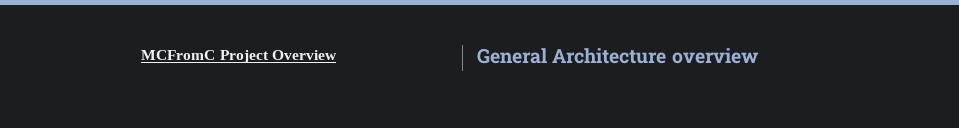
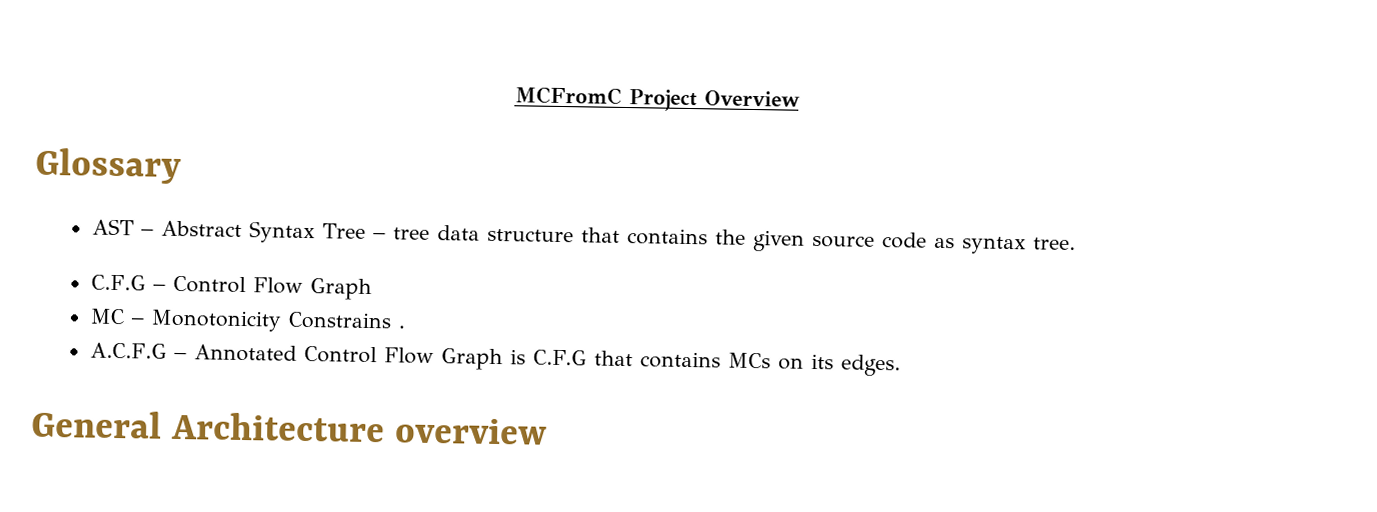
+ Glossary
+ AST – Abstract Syntax Tree – tree data structure that contains the given source code as syntax tree.
+ C.F.G – Control Flow Graph
+ MC – Monotonicity Constrains .
+ A.C.F.G – Annotated Control Flow Graph is C.F.G that contains MCs on its edges.

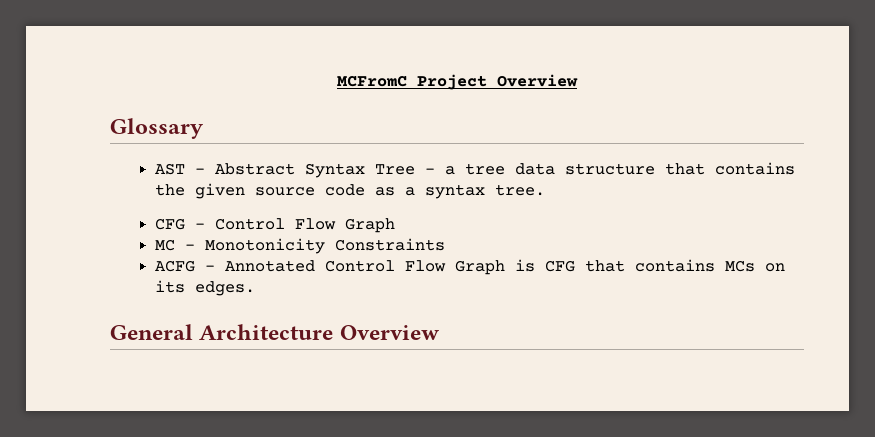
- AST – Abstract Syntax Tree – tree data structure that contains the given source code as syntax tree.
+ AST – Abstract Syntax Tree – a tree data structure that contains the given source code as a syntax tree.
- C.F.G – Control Flow Graph
+ CFG – Control Flow Graph
- MC – Monotonicity Constrains .
- A.C.F.G – Annotated Control Flow Graph is C.F.G that contains MCs on its edges.
+ MC – Monotonicity Constraints
+ ACFG – Annotated Control Flow Graph is CFG that contains MCs on its edges.
- General Architecture overview
+ General Architecture Overview

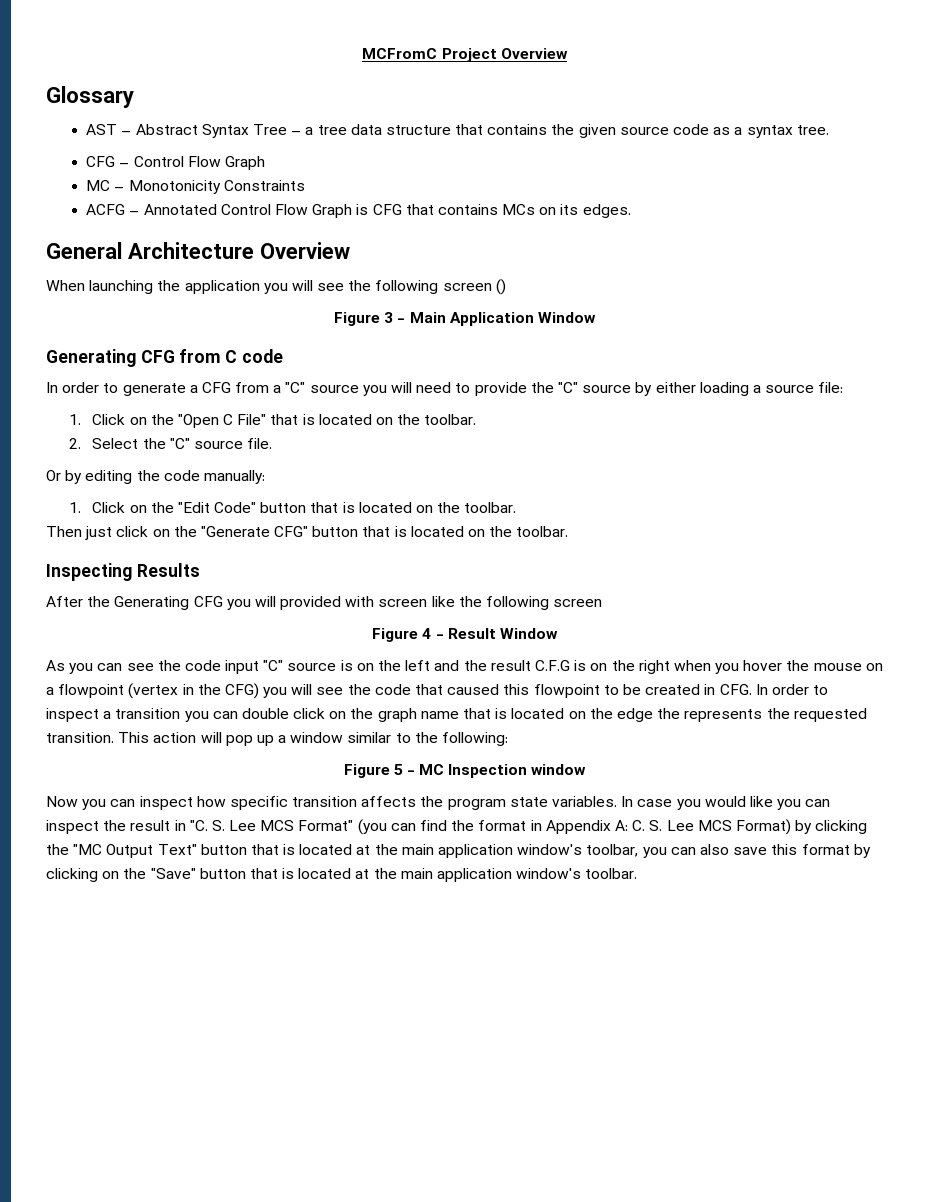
+ When launching the application you will see the following screen ()
+ Figure 3 - Main Application Window
+ Generating CFG from C code
+ In order to generate a CFG from a "C" source you will need to provide the "C" source by either loading a source file:
+ 1. Click on the "Open C File" that is located on the toolbar.
+ 2. Select the "C" source file.
+ Or by editing the code manually:
+ 1. Click on the "Edit Code" button that is located on the toolbar.
+ Then just click on the "Generate CFG" button that is located on the toolbar.
+ Inspecting Results
+ After the Generating CFG you will provided with screen like the following screen
+ Figure 4 - Result Window
+ As you can see the code input "C" source is on the left and the result C.F.G is on the right when you hover the mouse on a flowpoint (vertex in the CFG) you will see the code that caused this flowpoint to be created in CFG. In order to inspect a transition you can double click on the graph name that is located on the edge the represents the requested transition. This action will pop up a window similar to the following:
+ Figure 5 - MC Inspection window
+ Now you can inspect how specific transition affects the program state variables. In case you would like you can inspect the result in "C. S. Lee MCS Format" (you can find the format in Appendix A: C. S. Lee MCS Format) by clicking the "MC Output Text" button that is located at the main application window's toolbar, you can also save this format by clicking on the "Save" button that is located at the main application window's toolbar.

